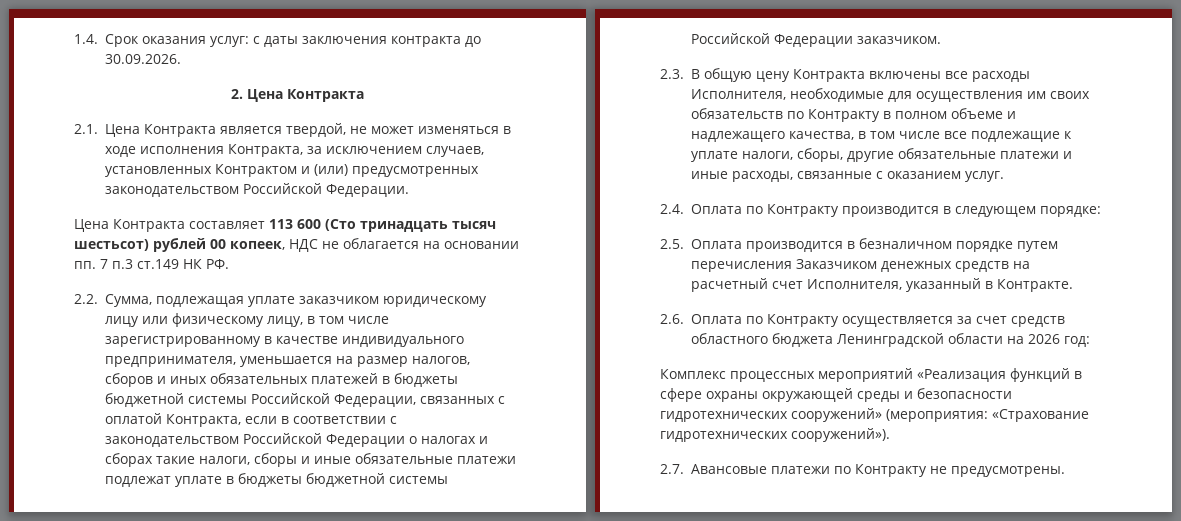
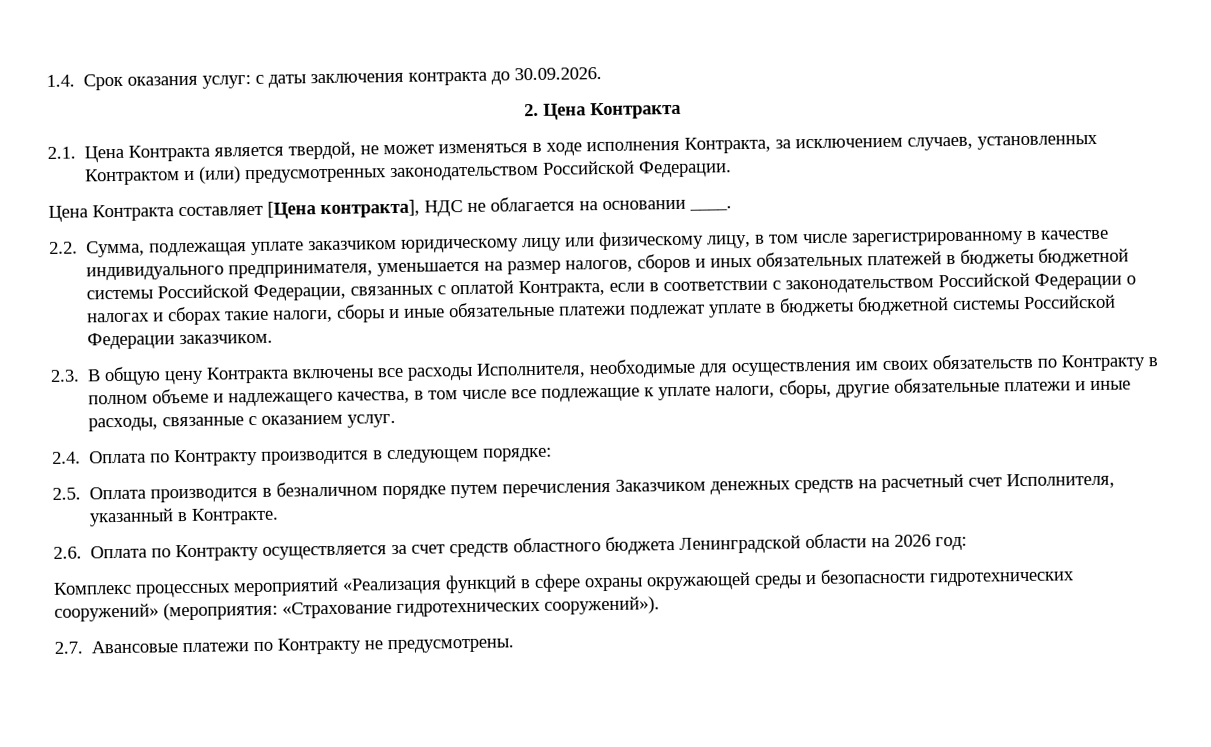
- Цена Контракта составляет 113 600 (Сто тринадцать тысяч шестьсот) рублей 00 копеек, НДС не облагается на основании пп. 7 п.3 ст.149 НК РФ.
+ Цена Контракта составляет [Цена контракта], НДС не облагается на основании ____.

